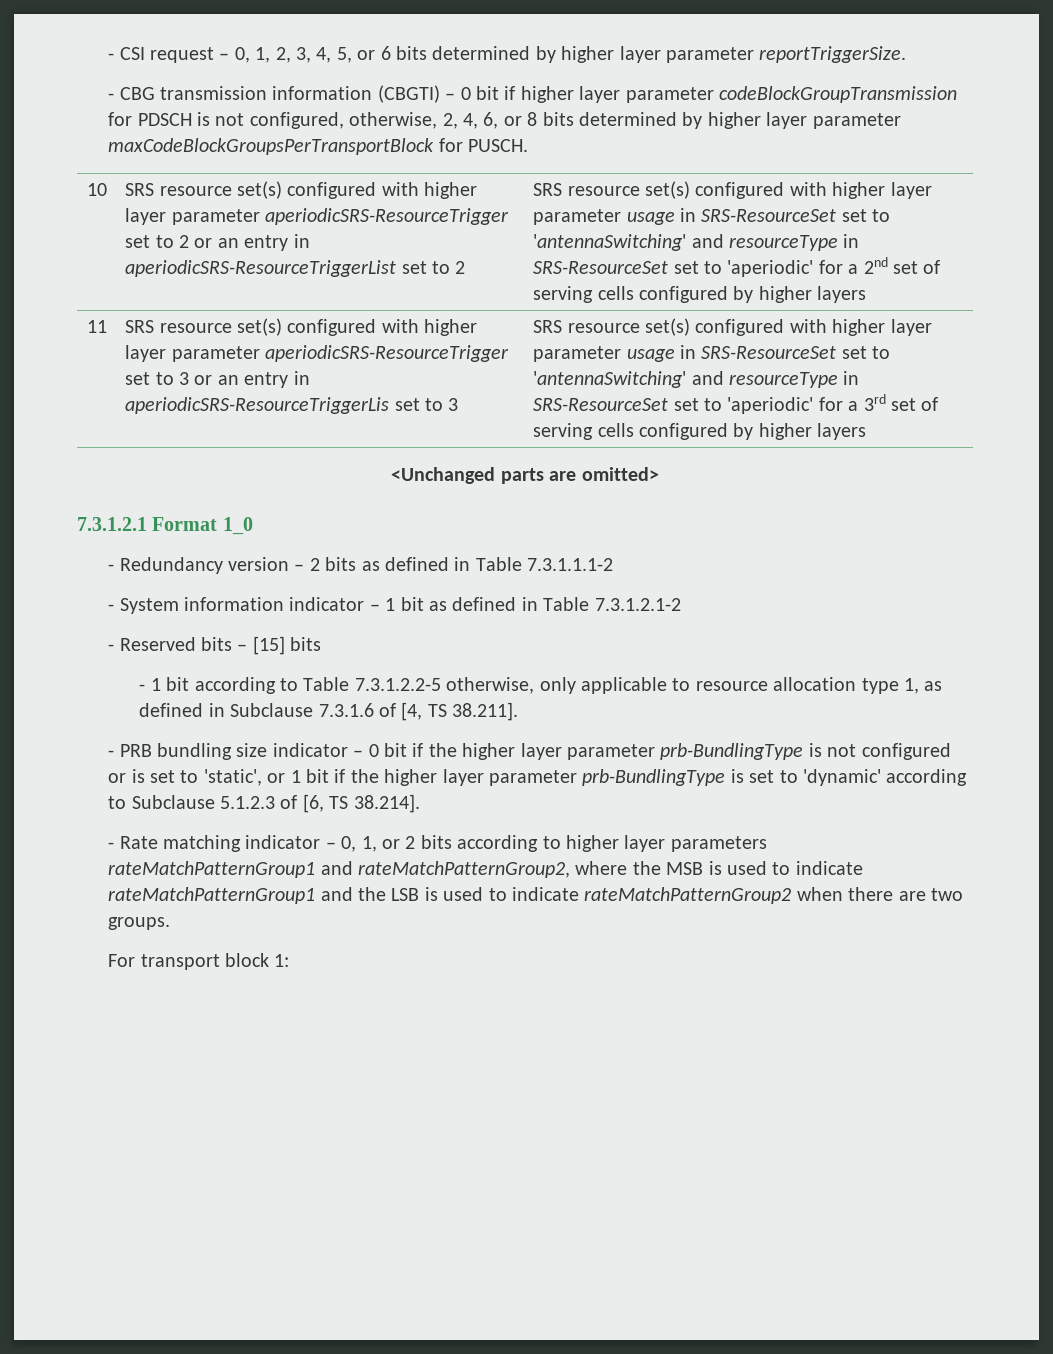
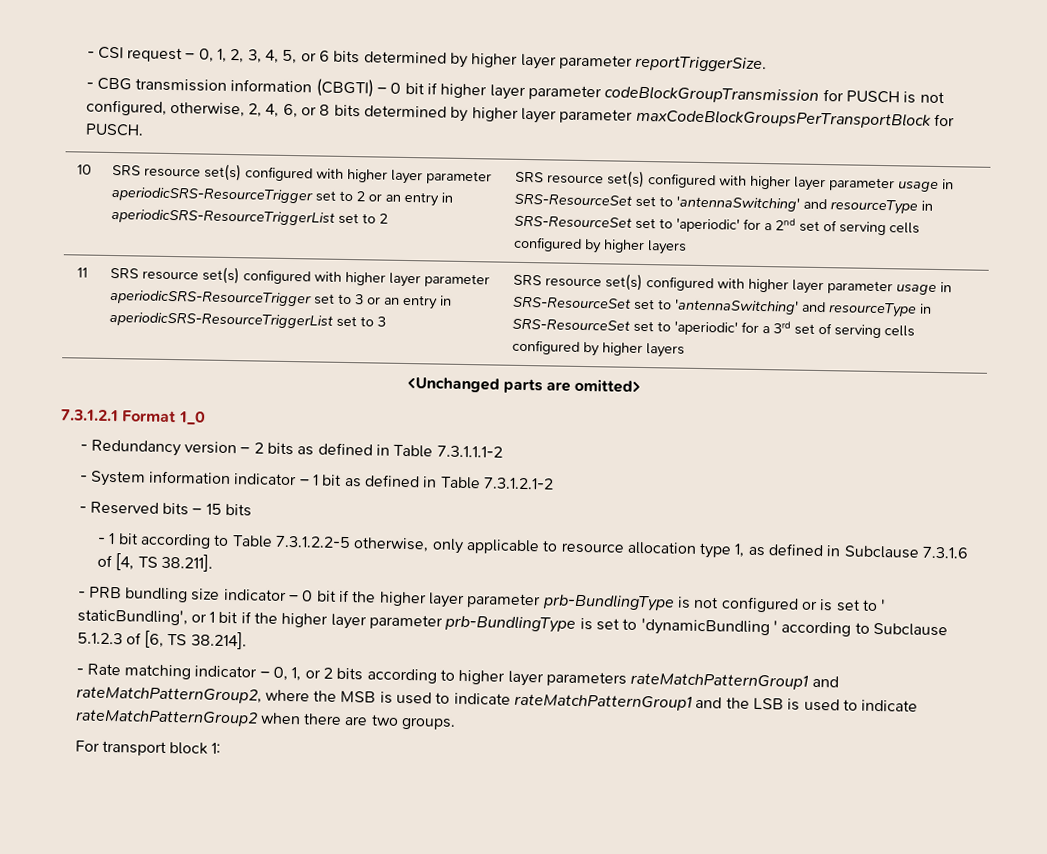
- - CBG transmission information (CBGTI) – 0 bit if higher layer parameter codeBlockGroupTransmission for PDSCH is not configured, otherwise, 2, 4, 6, or 8 bits determined by higher layer parameter maxCodeBlockGroupsPerTransportBlock for PUSCH.
+ - CBG transmission information (CBGTI) – 0 bit if higher layer parameter codeBlockGroupTransmission for PUSCH is not configured, otherwise, 2, 4, 6, or 8 bits determined by higher layer parameter maxCodeBlockGroupsPerTransportBlock for PUSCH.
- SRS resource set(s) configured with higher layer parameter aperiodicSRS-ResourceTrigger set to 3 or an entry in aperiodicSRS-ResourceTriggerLis set to 3
+ SRS resource set(s) configured with higher layer parameter aperiodicSRS-ResourceTrigger set to 3 or an entry in aperiodicSRS-ResourceTriggerList set to 3
- - Reserved bits – [15] bits
+ - Reserved bits – 15 bits
- - PRB bundling size indicator – 0 bit if the higher layer parameter prb-BundlingType is not configured or is set to 'static', or 1 bit if the higher layer parameter prb-BundlingType is set to 'dynamic' according to Subclause 5.1.2.3 of [6, TS 38.214].
+ - PRB bundling size indicator – 0 bit if the higher layer parameter prb-BundlingType is not configured or is set to ' staticBundling', or 1 bit if the higher layer parameter prb-BundlingType is set to 'dynamicBundling ' according to Subclause 5.1.2.3 of [6, TS 38.214].

